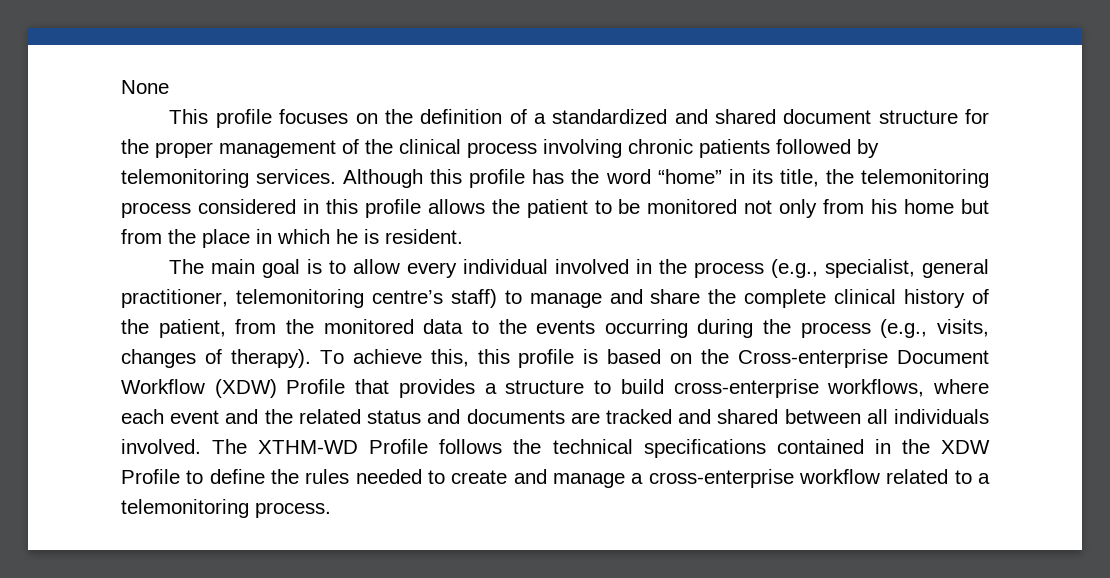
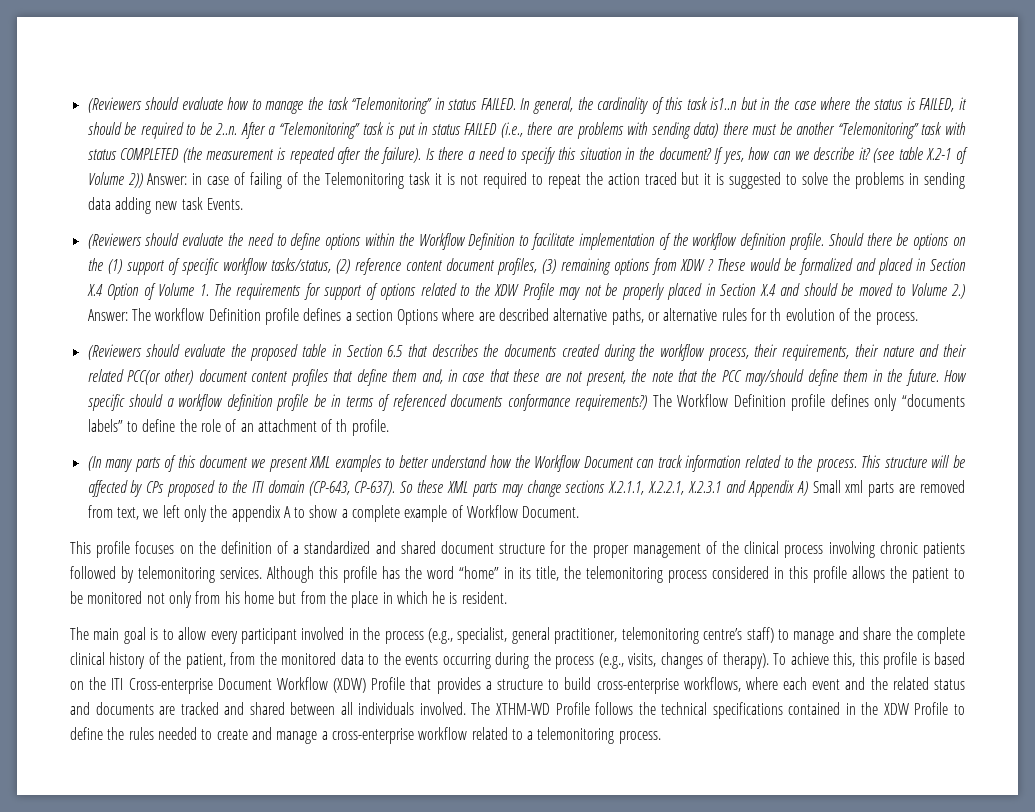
- None
+ (Reviewers should evaluate how to manage the task “Telemonitoring” in status FAILED. In general, the cardinality of this task is1..n but in the case where the status is FAILED, it should be required to be 2..n. After a “Telemonitoring” task is put in status FAILED (i.e., there are problems with sending data) there must be another “Telemonitoring” task with status COMPLETED (the measurement is repeated after the failure). Is there a need to specify this situation in the document? If yes, how can we describe it? (see table X.2-1 of Volume 2)) Answer: in case of failing of the Telemonitoring task it is not required to repeat the action traced but it is suggested to solve the problems in sending data adding new task Events.
+ (Reviewers should evaluate the need to define options within the Workflow Definition to facilitate implementation of the workflow definition profile. Should there be options on the (1) support of specific workflow tasks/status, (2) reference content document profiles, (3) remaining options from XDW ? These would be formalized and placed in Section X.4 Option of Volume 1. The requirements for support of options related to the XDW Profile may not be properly placed in Section X.4 and should be moved to Volume 2.) Answer: The workflow Definition profile defines a section Options where are described alternative paths, or alternative rules for th evolution of the process.
+ (Reviewers should evaluate the proposed table in Section 6.5 that describes the documents created during the workflow process, their requirements, their nature and their related PCC(or other) document content profiles that define them and, in case that these are not present, the note that the PCC may/should define them in the future. How specific should a workflow definition profile be in terms of referenced documents conformance requirements?) The Workflow Definition profile defines only “documents labels” to define the role of an attachment of th profile.
+ (In many parts of this document we present XML examples to better understand how the Workflow Document can track information related to the process. This structure will be affected by CPs proposed to the ITI domain (CP-643, CP-637). So these XML parts may change sections X.2.1.1, X.2.2.1, X.2.3.1 and Appendix A) Small xml parts are removed from text, we left only the appendix A to show a complete example of Workflow Document.
- The main goal is to allow every individual involved in the process (e.g., specialist, general practitioner, telemonitoring centre’s staff) to manage and share the complete clinical history of the patient, from the monitored data to the events occurring during the process (e.g., visits, changes of therapy).
+ The main goal is to allow every participant involved in the process (e.g., specialist, general practitioner, telemonitoring centre’s staff) to manage and share the complete clinical history of the patient, from the monitored data to the events occurring during the process (e.g., visits, changes of therapy).
- To achieve this, this profile is based on the Cross-enterprise Document Workflow (XDW) Profile that provides a structure to build cross-enterprise workflows, where each event and the related status and documents are tracked and shared between all individuals involved.
+ To achieve this, this profile is based on the ITI Cross-enterprise Document Workflow (XDW) Profile that provides a structure to build cross-enterprise workflows, where each event and the related status and documents are tracked and shared between all individuals involved.

